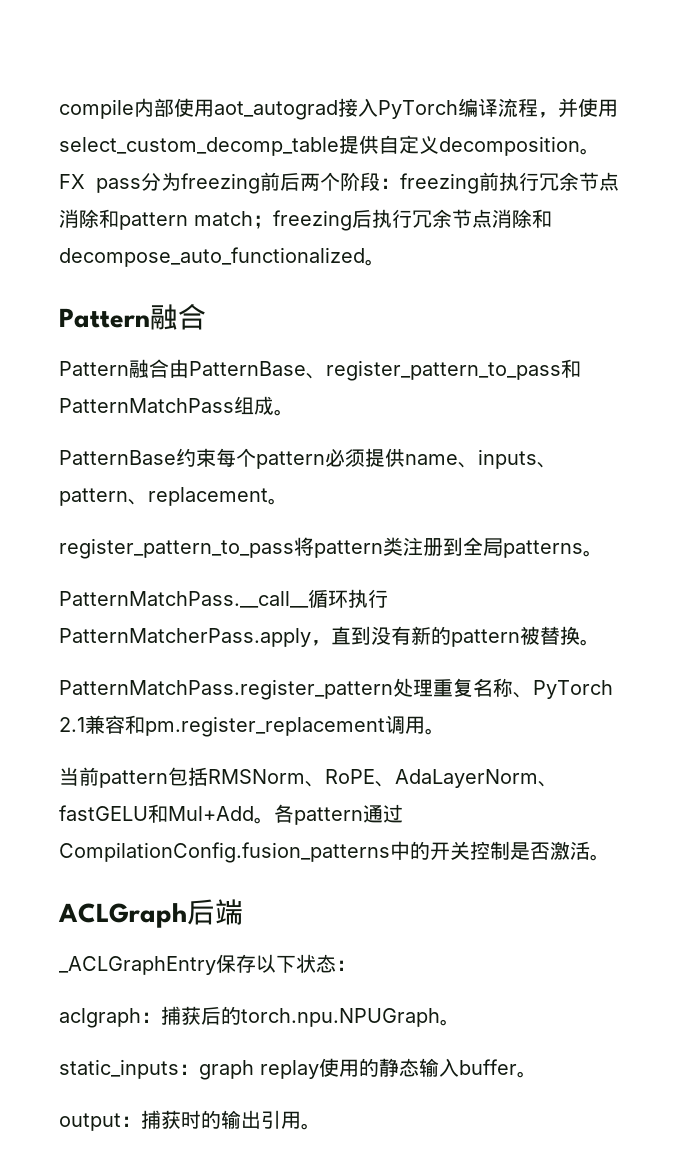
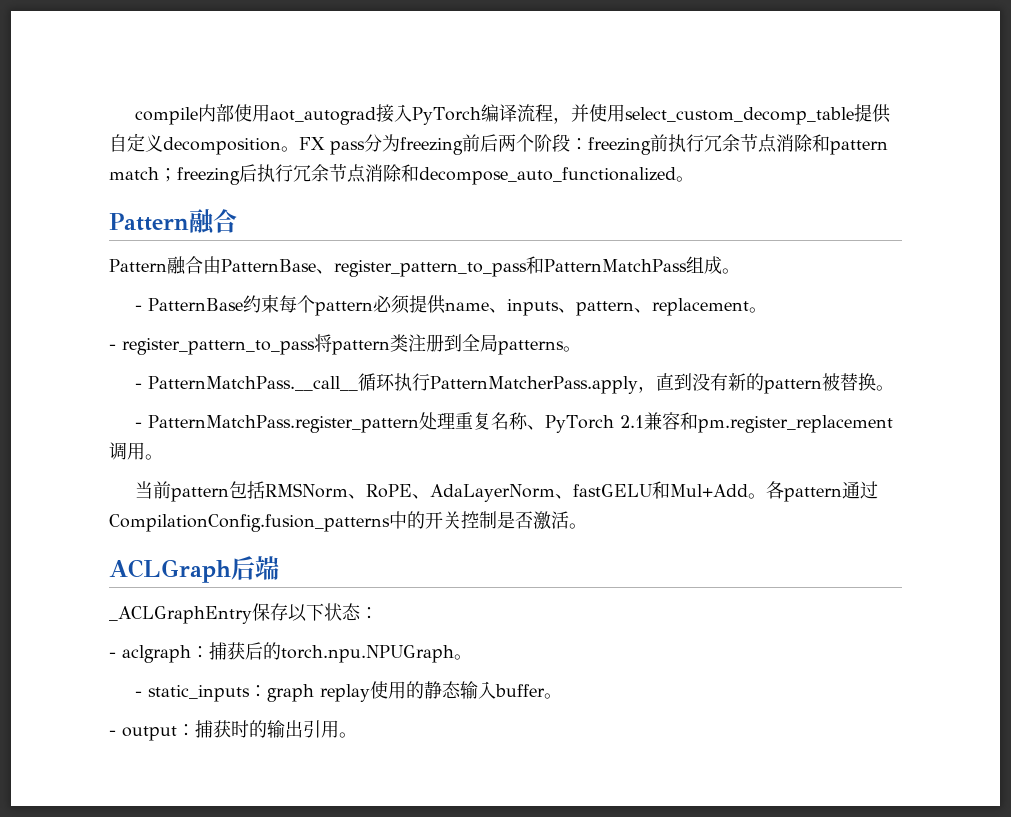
- PatternBase约束每个pattern必须提供name、inputs、pattern、replacement。
+ - PatternBase约束每个pattern必须提供name、inputs、pattern、replacement。
- register_pattern_to_pass将pattern类注册到全局patterns。
+ - register_pattern_to_pass将pattern类注册到全局patterns。
- PatternMatchPass.__call__循环执行PatternMatcherPass.apply，直到没有新的pattern被替换。
+ - PatternMatchPass.__call__循环执行PatternMatcherPass.apply，直到没有新的pattern被替换。
- PatternMatchPass.register_pattern处理重复名称、PyTorch 2.1兼容和pm.register_replacement调用。
+ - PatternMatchPass.register_pattern处理重复名称、PyTorch 2.1兼容和pm.register_replacement调用。
- aclgraph：捕获后的torch.npu.NPUGraph。
+ - aclgraph：捕获后的torch.npu.NPUGraph。
- static_inputs：graph replay使用的静态输入buffer。
+ - static_inputs：graph replay使用的静态输入buffer。
- output：捕获时的输出引用。
+ - output：捕获时的输出引用。

